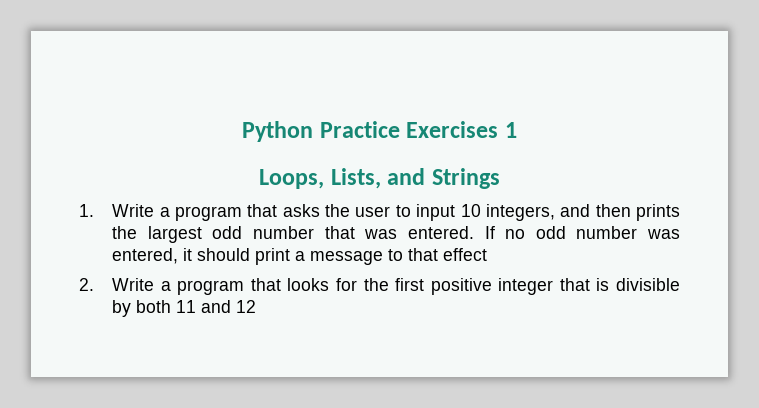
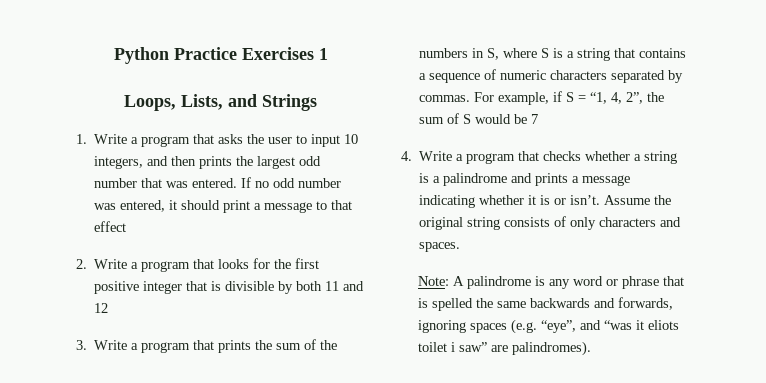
+ 3. Write a program that prints the sum of the numbers in S, where S is a string that contains a sequence of numeric characters separated by commas. For example, if S = “1, 4, 2”, the sum of S would be 7
+ 4. Write a program that checks whether a string is a palindrome and prints a message indicating whether it is or isn’t. Assume the original string consists of only characters and spaces.
+ Note: A palindrome is any word or phrase that is spelled the same backwards and forwards, ignoring spaces (e.g. “eye”, and “was it eliots toilet i saw” are palindromes).

